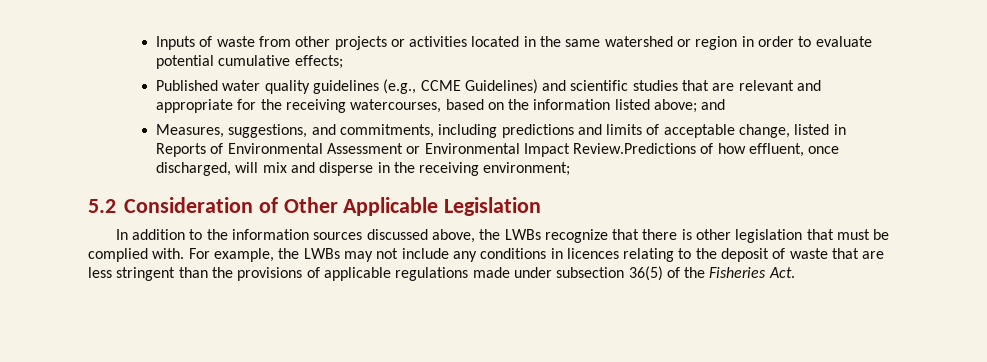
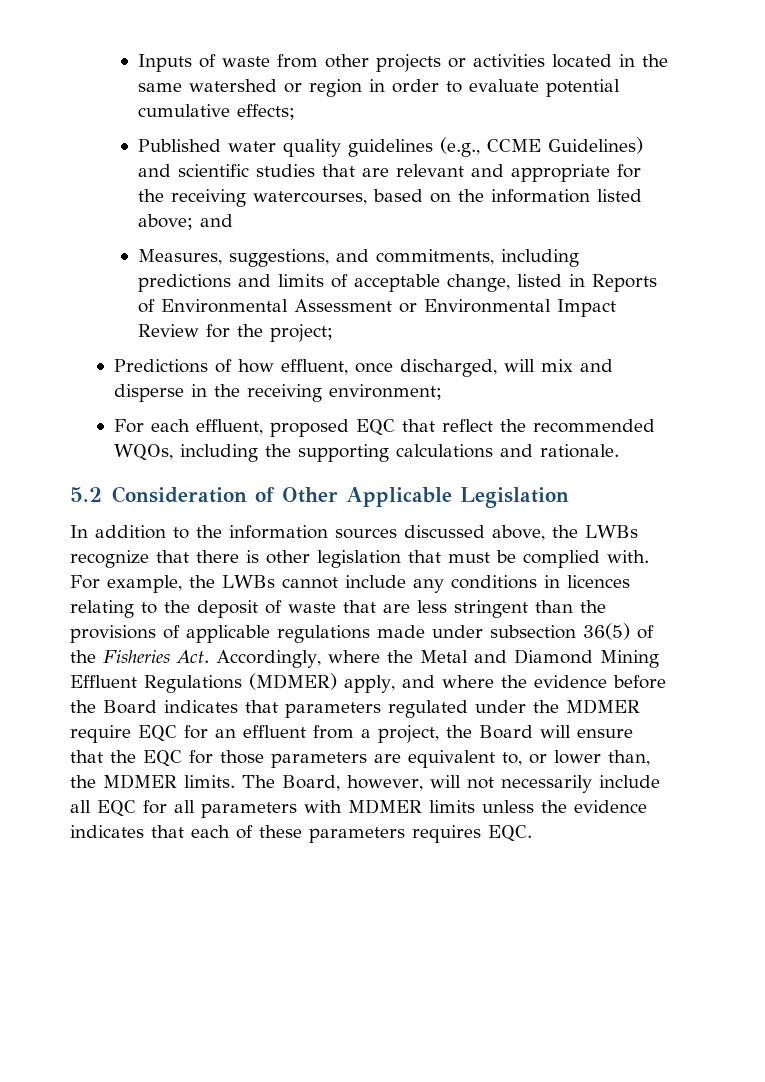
- Measures, suggestions, and commitments, including predictions and limits of acceptable change, listed in Reports of Environmental Assessment or Environmental Impact Review.Predictions of how effluent, once discharged, will mix and disperse in the receiving environment;
+ Measures, suggestions, and commitments, including predictions and limits of acceptable change, listed in Reports of Environmental Assessment or Environmental Impact Review for the project;
+ Predictions of how effluent, once discharged, will mix and disperse in the receiving environment;
+ For each effluent, proposed EQC that reflect the recommended WQOs, including the supporting calculations and rationale.
- For example, the LWBs may not include any conditions in licences relating to the deposit of waste that are less stringent than the provisions of applicable regulations made under subsection 36(5) of the Fisheries Act.
+ For example, the LWBs cannot include any conditions in licences relating to the deposit of waste that are less stringent than the provisions of applicable regulations made under subsection 36(5) of the Fisheries Act. Accordingly, where the Metal and Diamond Mining Effluent Regulations (MDMER) apply, and where the evidence before the Board indicates that parameters regulated under the MDMER require EQC for an effluent from a project, the Board will ensure that the EQC for those parameters are equivalent to, or lower than, the MDMER limits. The Board, however, will not necessarily include all EQC for all parameters with MDMER limits unless the evidence indicates that each of these parameters requires EQC.

